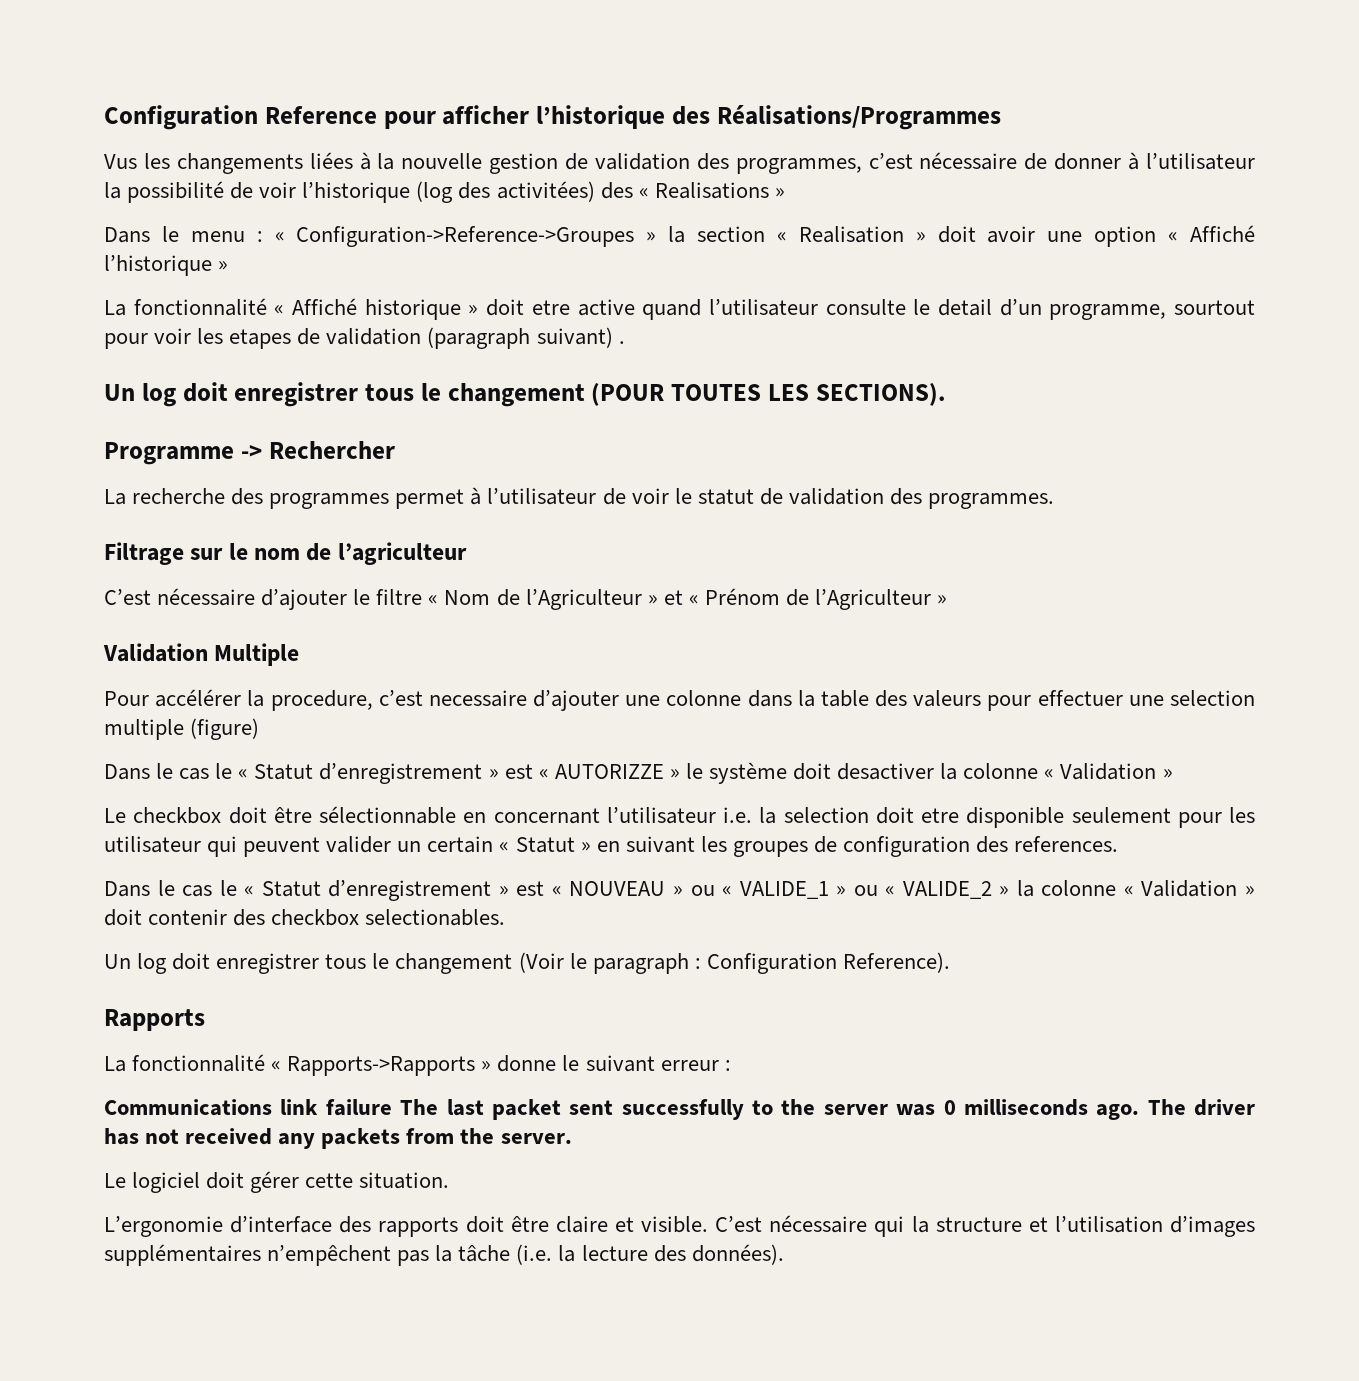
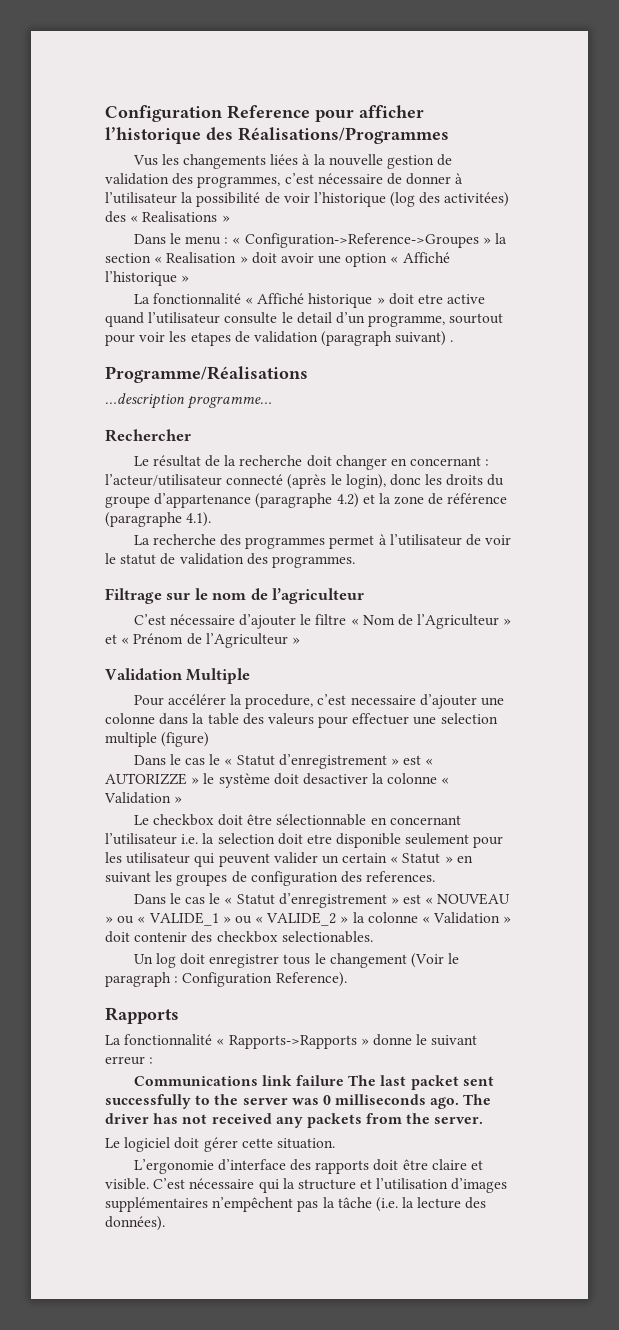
- Un log doit enregistrer tous le changement (POUR TOUTES LES SECTIONS).
- Programme -> Rechercher
+ Programme/Réalisations
+ …description programme…
+ Rechercher
+ Le résultat de la recherche doit changer en concernant : l’acteur/utilisateur connecté (après le login), donc les droits du groupe d’appartenance (paragraphe 4.2) et la zone de référence (paragraphe 4.1).

